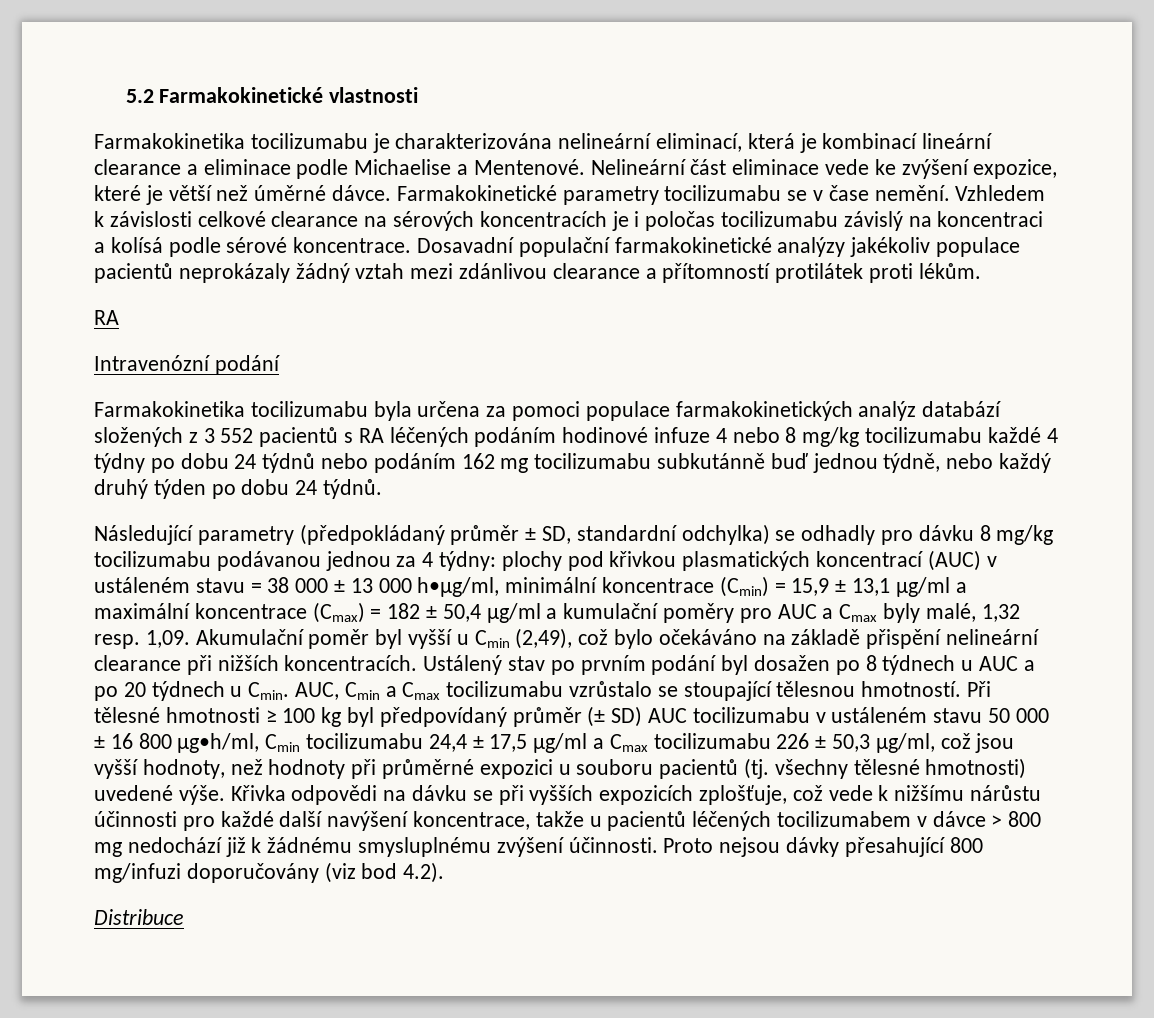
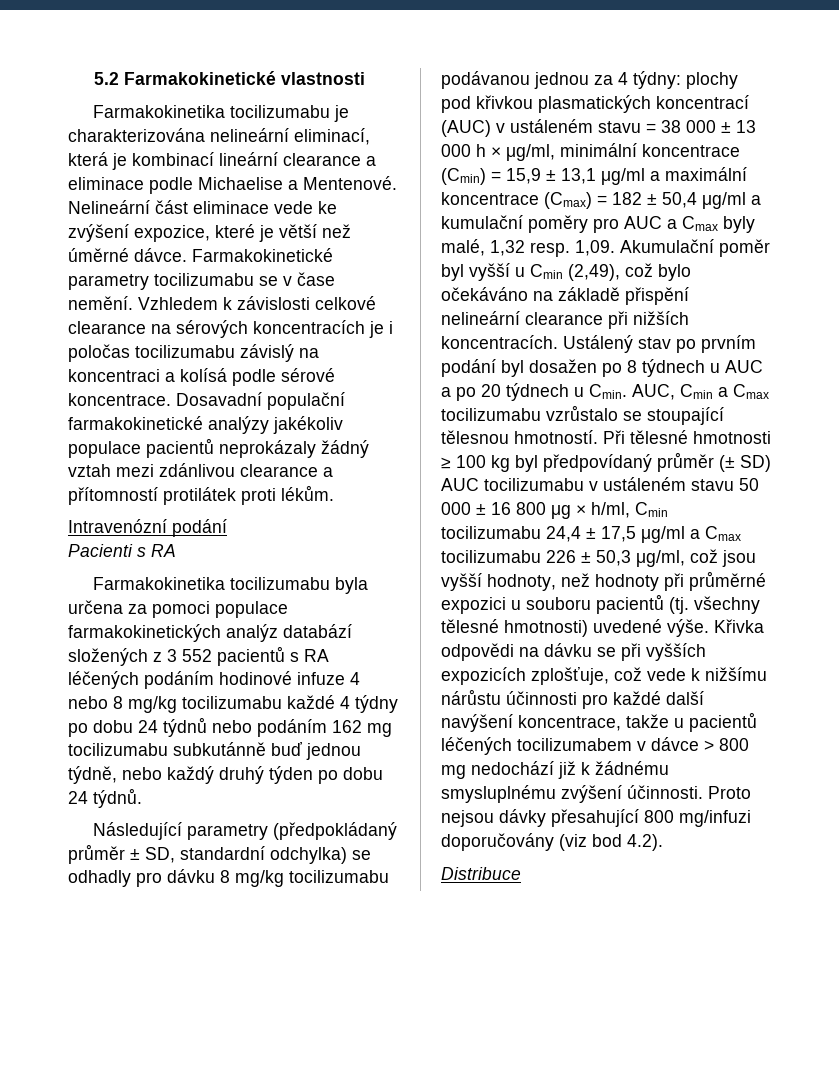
  Dosavadní populační farmakokinetické analýzy jakékoliv populace pacientů neprokázaly žádný vztah mezi zdánlivou clearance a přítomností protilátek proti lékům.
- RA
+ Pacienti s RA
- plochy pod křivkou plasmatických koncentrací (AUC) v ustáleném stavu = 38 000 ± 13 000 h•μg/ml, minimální koncentrace (Cmin) = 15,9 ± 13,1 μg/ml a maximální koncentrace (Cmax) = 182 ± 50,4 μg/ml a kumulační poměry pro AUC a Cmax byly malé, 1,32 resp. 1,09.
+ plochy pod křivkou plasmatických koncentrací (AUC) v ustáleném stavu = 38 000 ± 13 000 h × μg/ml, minimální koncentrace (Cmin) = 15,9 ± 13,1 μg/ml a maximální koncentrace (Cmax) = 182 ± 50,4 μg/ml a kumulační poměry pro AUC a Cmax byly malé, 1,32 resp. 1,09.
- Při tělesné hmotnosti ≥ 100 kg byl předpovídaný průměr (± SD) AUC tocilizumabu v ustáleném stavu 50 000 ± 16 800 μg•h/ml, Cmin tocilizumabu 24,4 ± 17,5 μg/ml a Cmax tocilizumabu 226 ± 50,3 μg/ml, což jsou vyšší hodnoty, než hodnoty při průměrné expozici u souboru pacientů (tj. všechny tělesné hmotnosti) uvedené výše.
+ Při tělesné hmotnosti ≥ 100 kg byl předpovídaný průměr (± SD) AUC tocilizumabu v ustáleném stavu 50 000 ± 16 800 μg × h/ml, Cmin tocilizumabu 24,4 ± 17,5 μg/ml a Cmax tocilizumabu 226 ± 50,3 μg/ml, což jsou vyšší hodnoty, než hodnoty při průměrné expozici u souboru pacientů (tj. všechny tělesné hmotnosti) uvedené výše.

